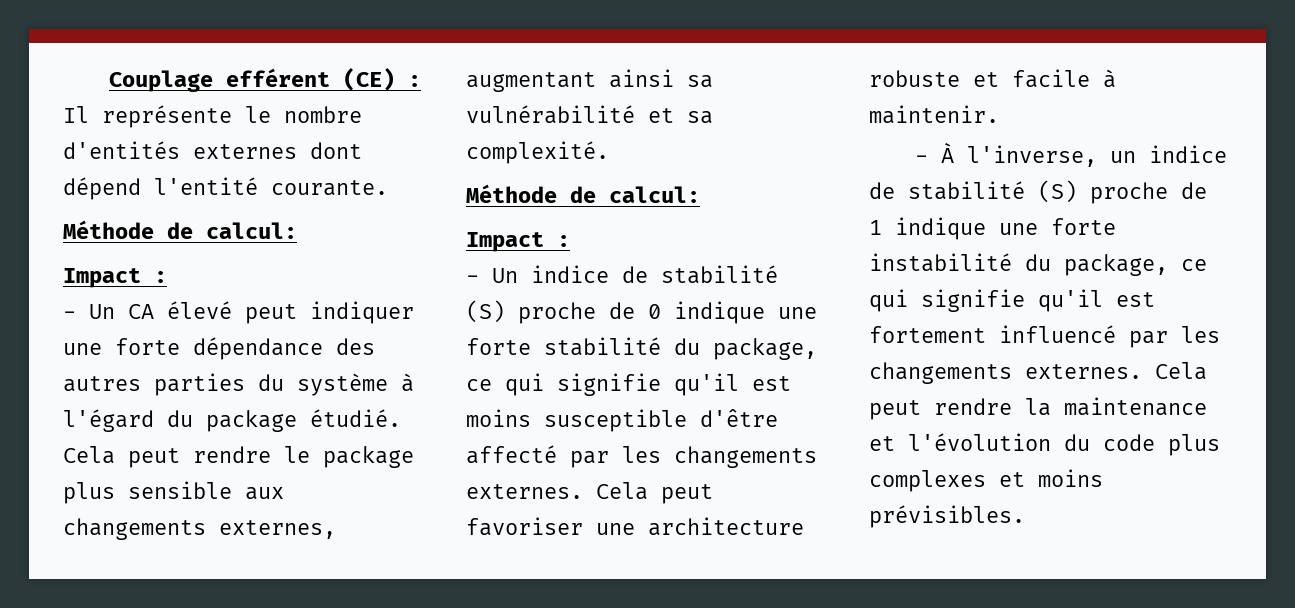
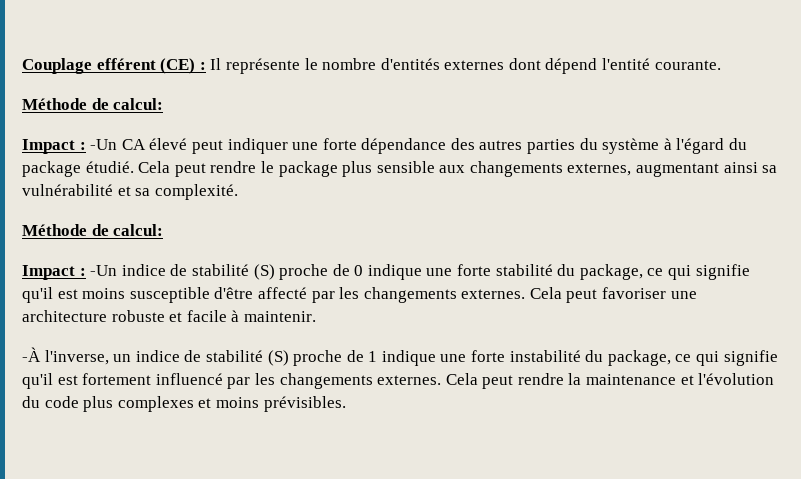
  Couplage efférent (CE) : Il représente le nombre d'entités externes dont dépend l'entité courante.
  Méthode de calcul:
- Impact :
- - Un CA élevé peut indiquer une forte dépendance des autres parties du système à l'égard du package étudié.
+ Impact : -Un CA élevé peut indiquer une forte dépendance des autres parties du système à l'égard du package étudié.
  Cela peut rendre le package plus sensible aux changements externes, augmentant ainsi sa vulnérabilité et sa complexité.
  Méthode de calcul:
- Impact :
- - Un indice de stabilité (S) proche de 0 indique une forte stabilité du package, ce qui signifie qu'il est moins susceptible d'être affecté par les changements externes.
+ Impact : -Un indice de stabilité (S) proche de 0 indique une forte stabilité du package, ce qui signifie qu'il est moins susceptible d'être affecté par les changements externes.
- - À l'inverse, un indice de stabilité (S) proche de 1 indique une forte instabilité du package, ce qui signifie qu'il est fortement influencé par les changements externes.
+ -À l'inverse, un indice de stabilité (S) proche de 1 indique une forte instabilité du package, ce qui signifie qu'il est fortement influencé par les changements externes.

